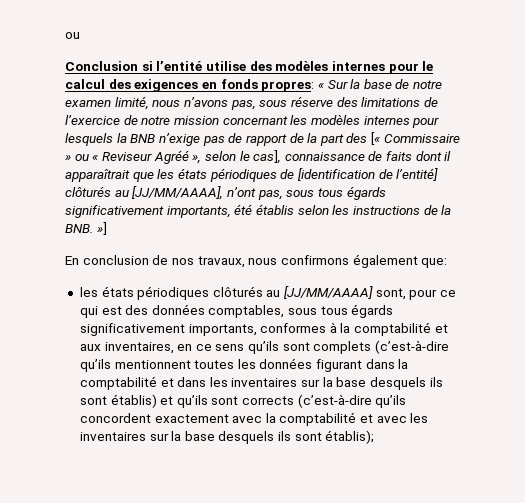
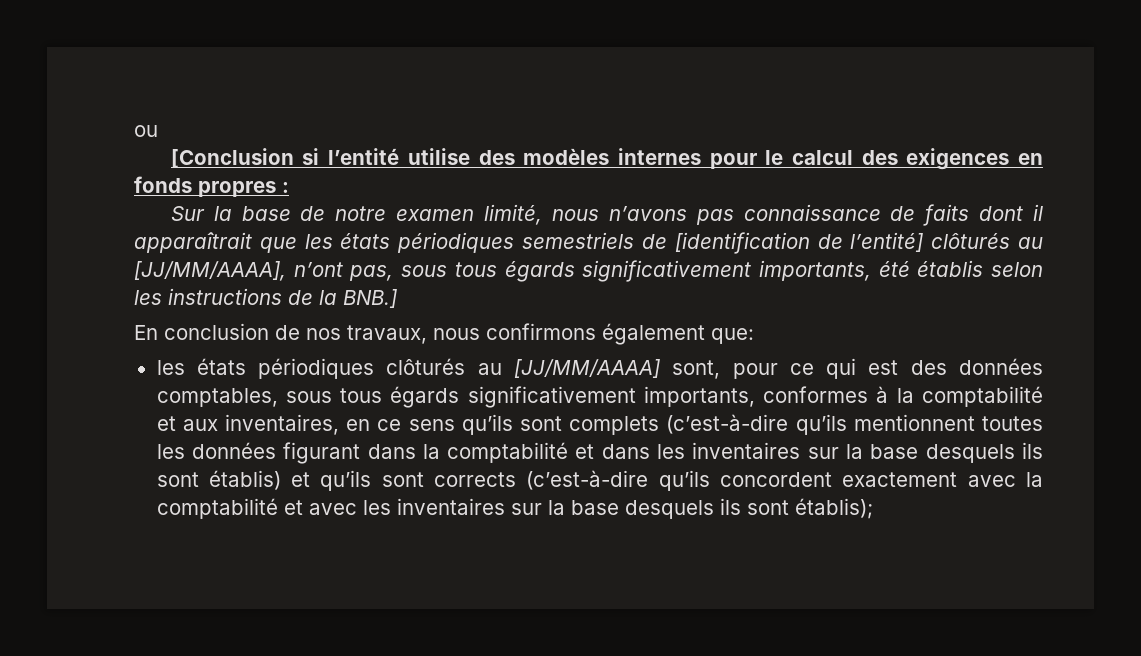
- Conclusion si l’entité utilise des modèles internes pour le calcul des exigences en fonds propres: « Sur la base de notre examen limité, nous n’avons pas, sous réserve des limitations de l’exercice de notre mission concernant les modèles internes pour lesquels la BNB n’exige pas de rapport de la part des [« Commissaire » ou « Reviseur Agréé », selon le cas], connaissance de faits dont il apparaîtrait que les états périodiques de [identification de l’entité] clôturés au [JJ/MM/AAAA], n’ont pas, sous tous égards significativement importants, été établis selon les instructions de la BNB. »]
+ [Conclusion si l’entité utilise des modèles internes pour le calcul des exigences en fonds propres :
+ Sur la base de notre examen limité, nous n’avons pas connaissance de faits dont il apparaîtrait que les états périodiques semestriels de [identification de l’entité] clôturés au [JJ/MM/AAAA], n’ont pas, sous tous égards significativement importants, été établis selon les instructions de la BNB.]

